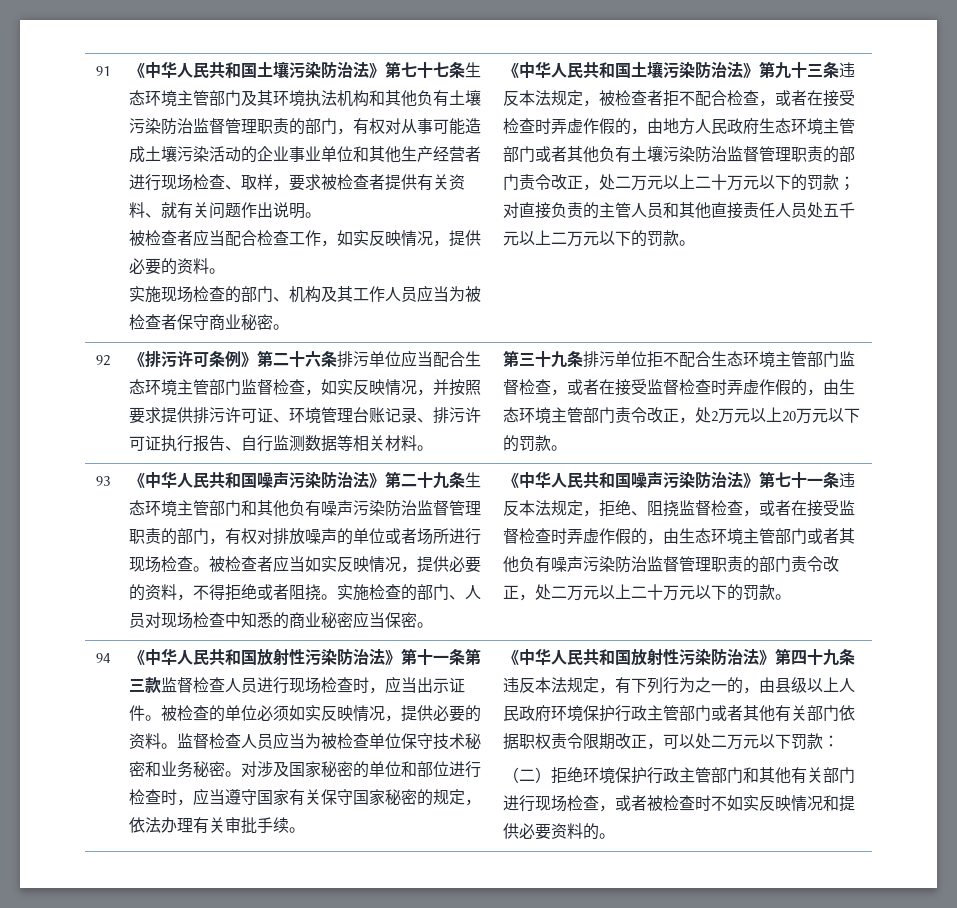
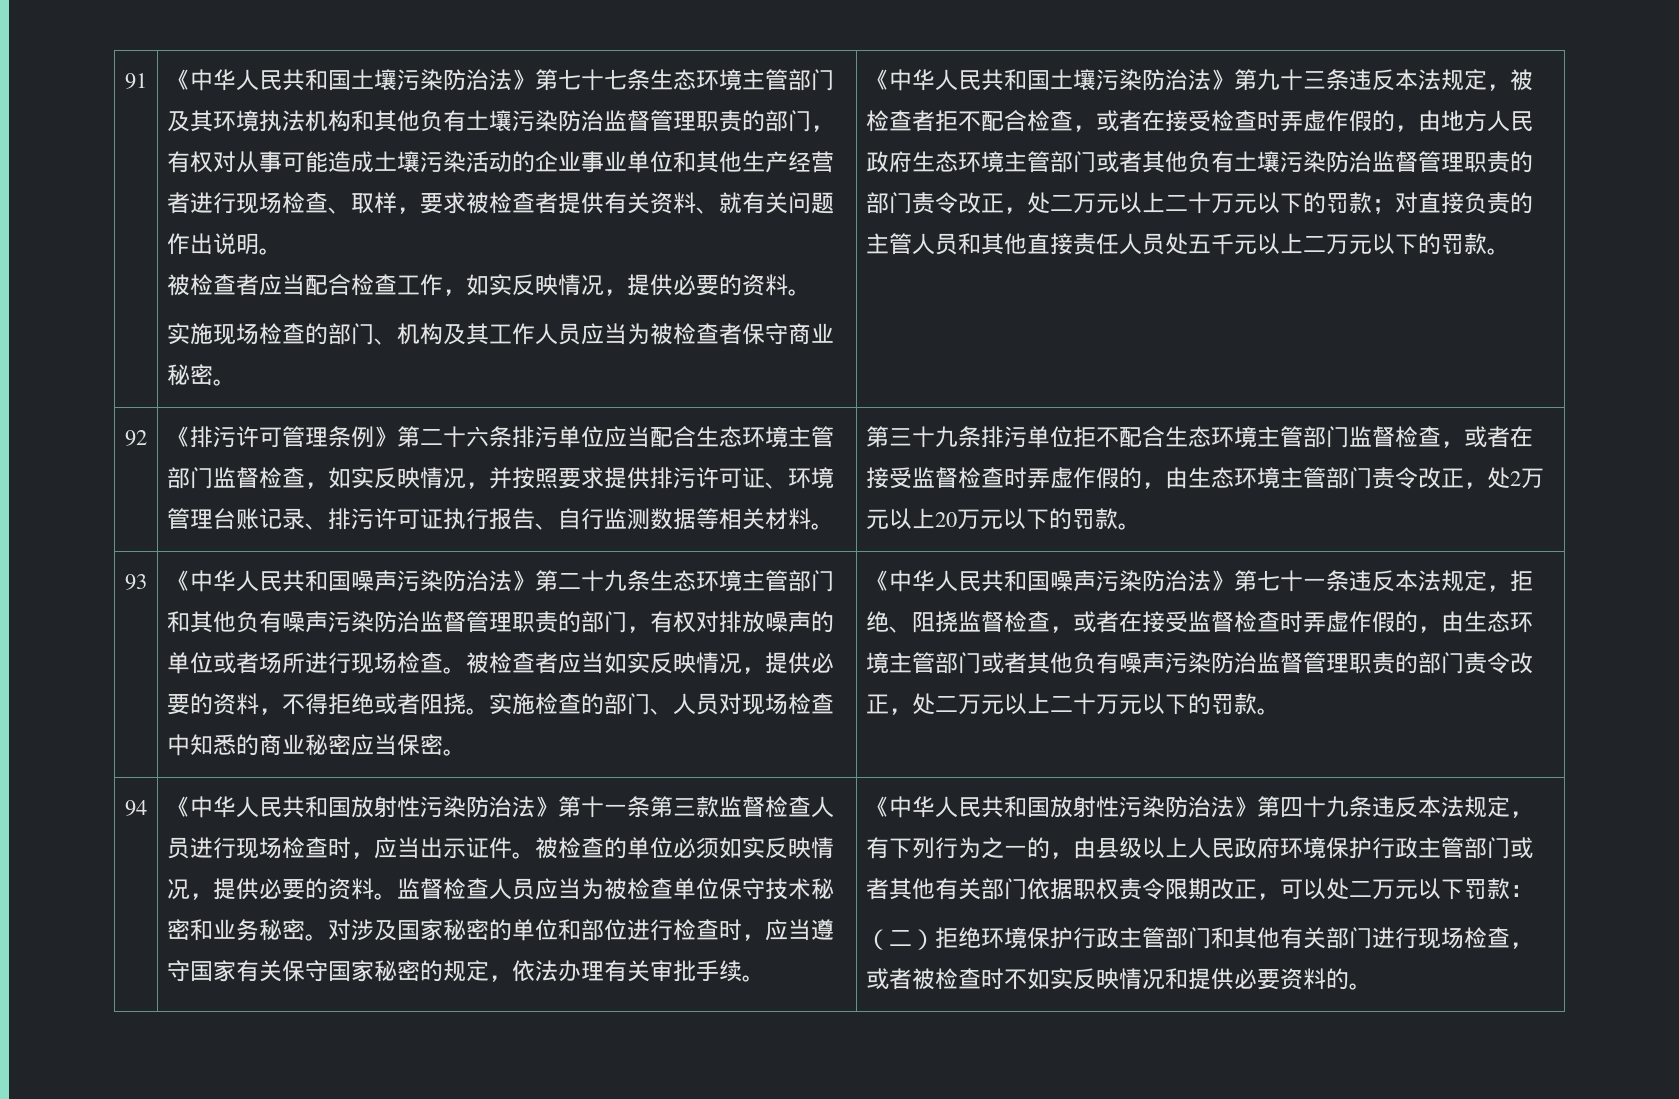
- 《排污许可条例》第二十六条排污单位应当配合生态环境主管部门监督检查，如实反映情况，并按照要求提供排污许可证、环境管理台账记录、排污许可证执行报告、自行监测数据等相关材料。
+ 《排污许可管理条例》第二十六条排污单位应当配合生态环境主管部门监督检查，如实反映情况，并按照要求提供排污许可证、环境管理台账记录、排污许可证执行报告、自行监测数据等相关材料。

